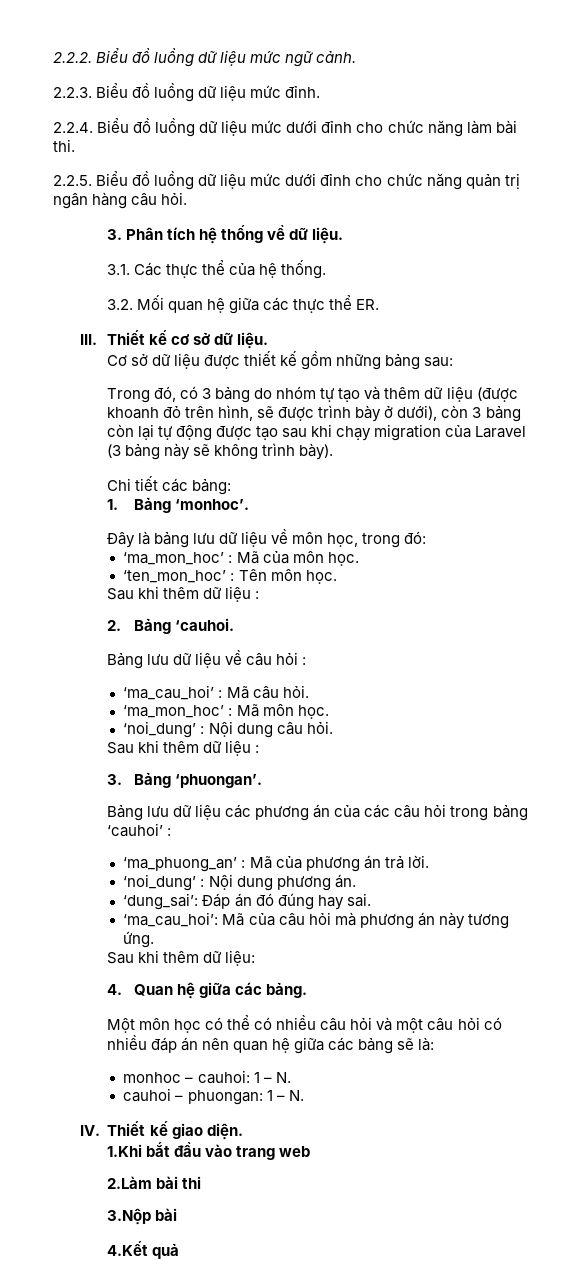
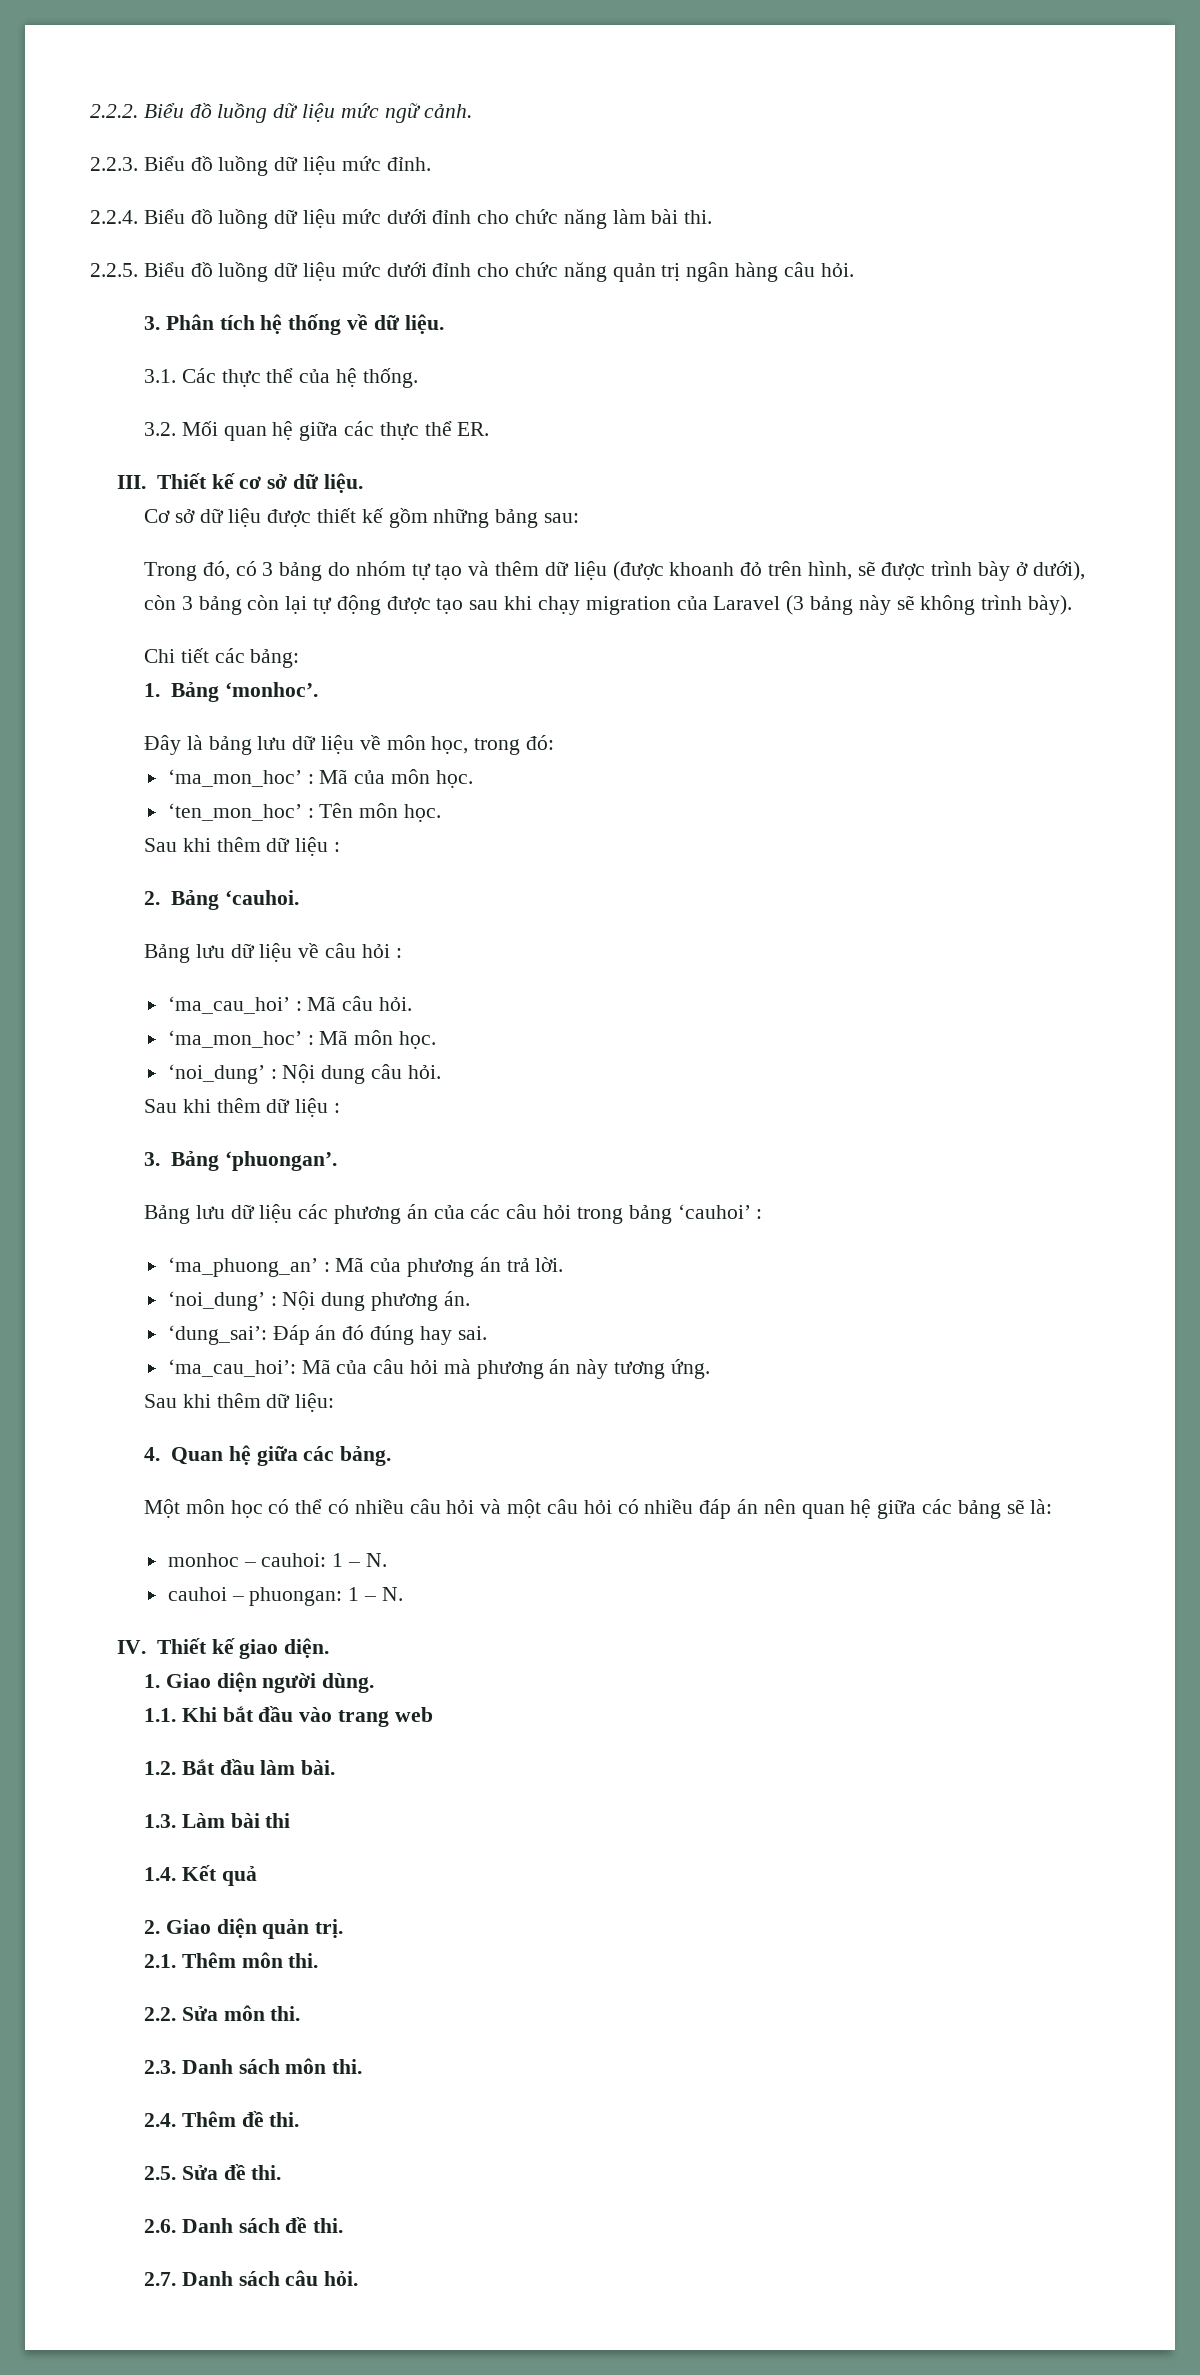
- 1.Khi bắt đầu vào trang web
+ 1. Giao diện người dùng.
+ 1.1. Khi bắt đầu vào trang web
- 2.Làm bài thi
- 3.Nộp bài
- 4.Kết quả
+ 1.2. Bắt đầu làm bài.
+ 1.3. Làm bài thi
+ 1.4. Kết quả
+ 2. Giao diện quản trị.
+ 2.1. Thêm môn thi.
+ 2.2. Sửa môn thi.
+ 2.3. Danh sách môn thi.
+ 2.4. Thêm đề thi.
+ 2.5. Sửa đề thi.
+ 2.6. Danh sách đề thi.
+ 2.7. Danh sách câu hỏi.

